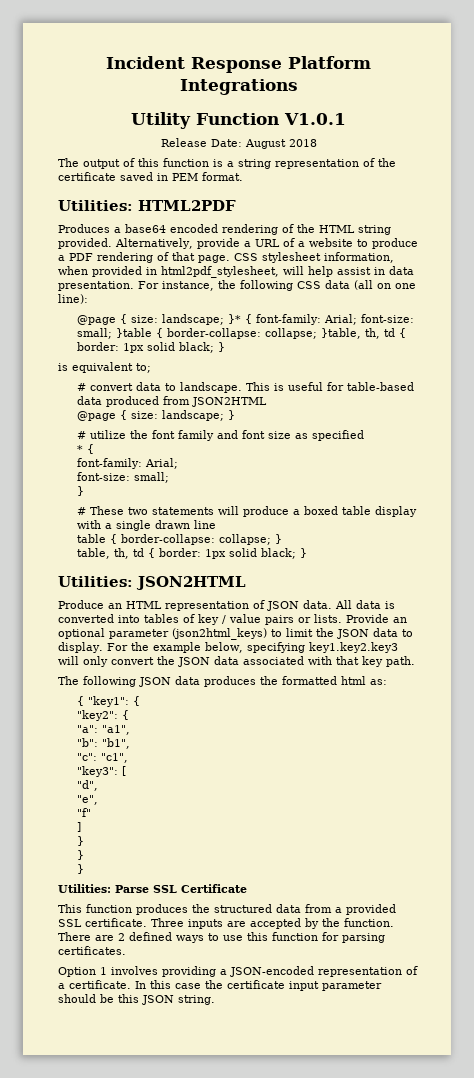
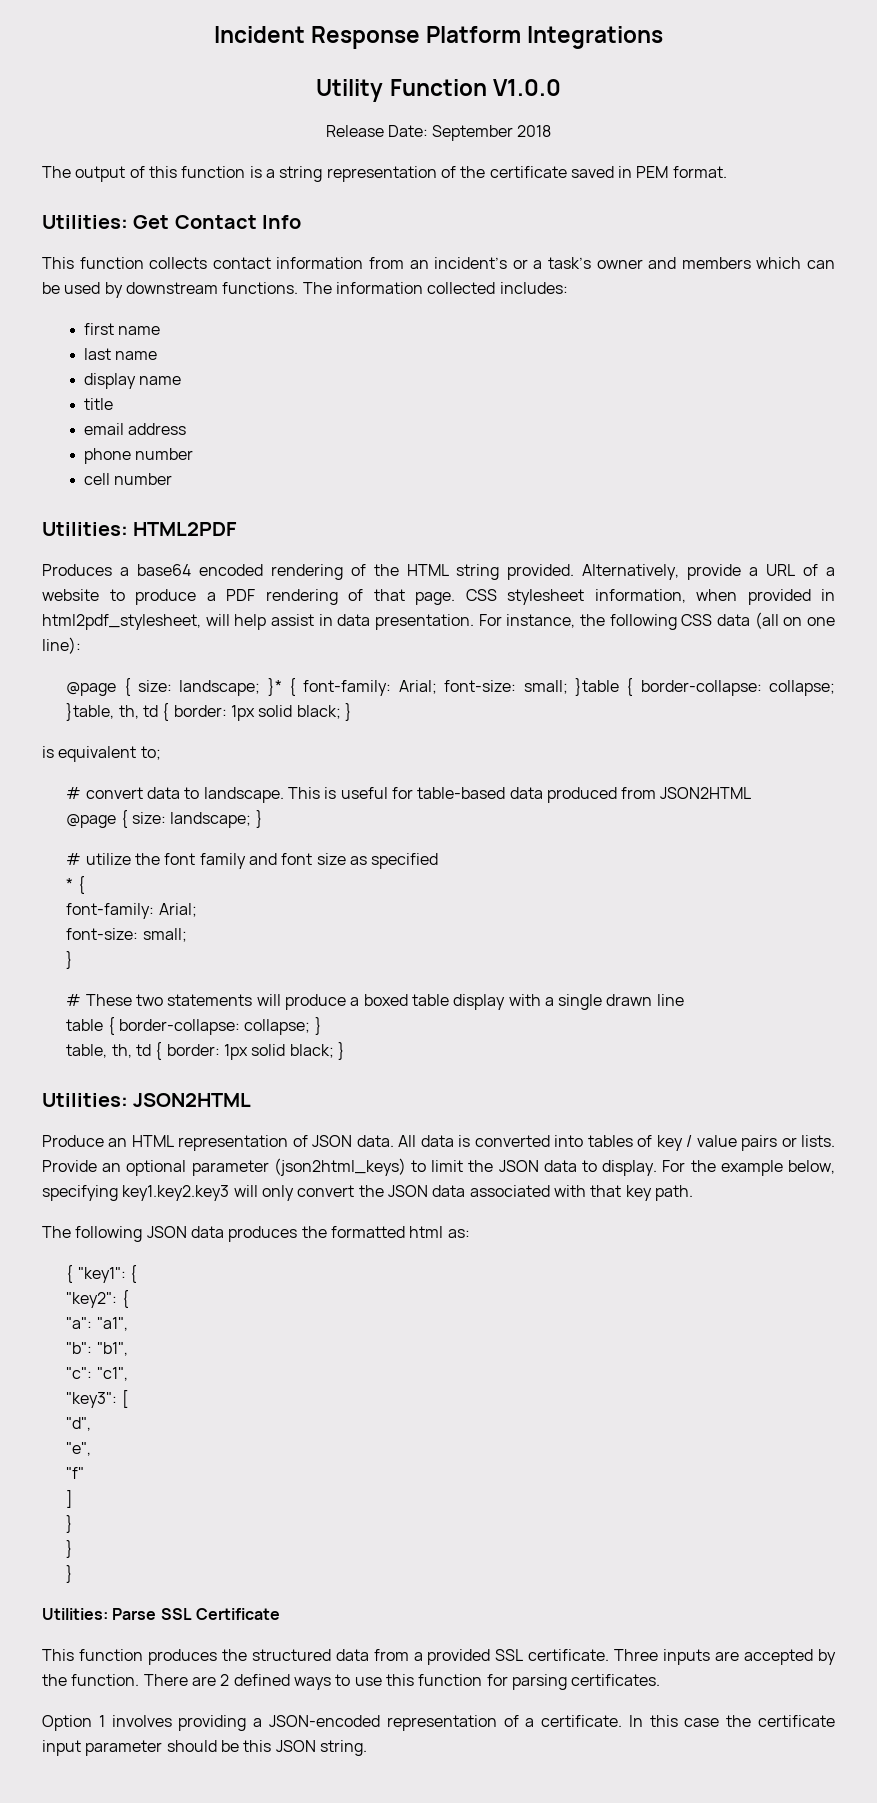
- Utility Function V1.0.1
+ Utility Function V1.0.0
- Release Date: August 2018
+ Release Date: September 2018
+ Utilities: Get Contact Info
+ This function collects contact information from an incident’s or a task’s owner and members which can be used by downstream functions. The information collected includes:
+ first name
+ last name
+ display name
+ title
+ email address
+ phone number
+ cell number

